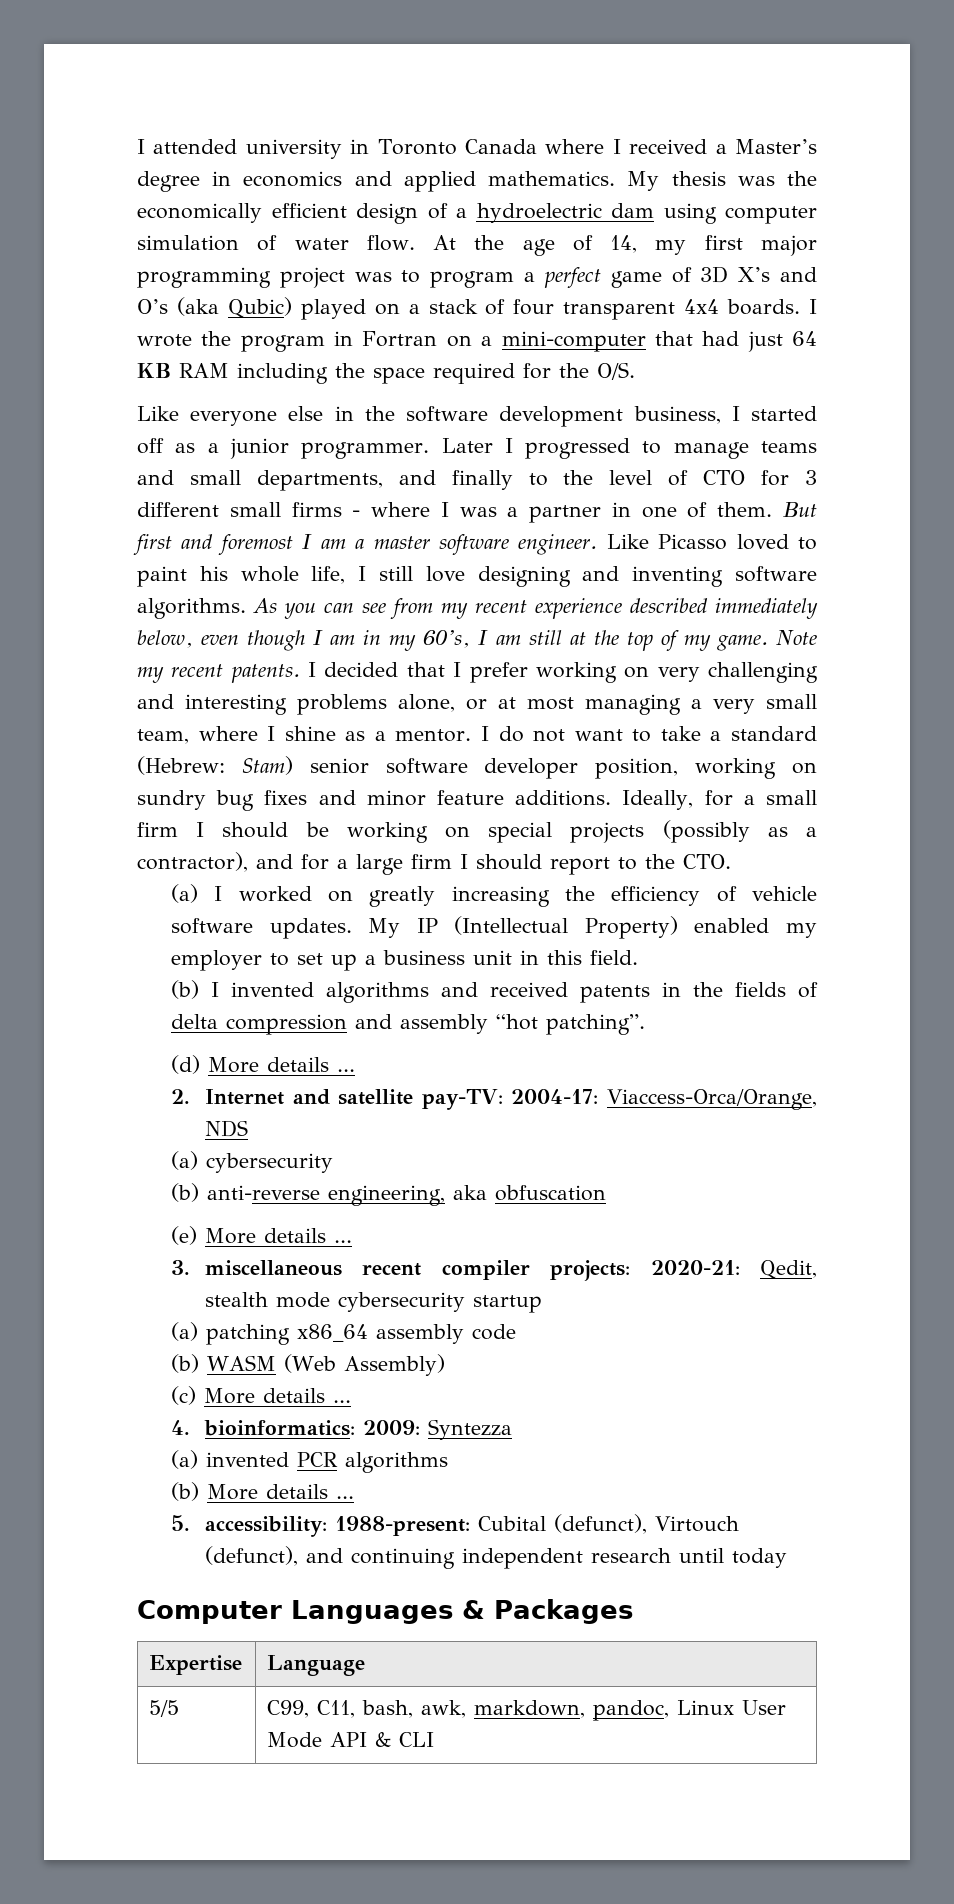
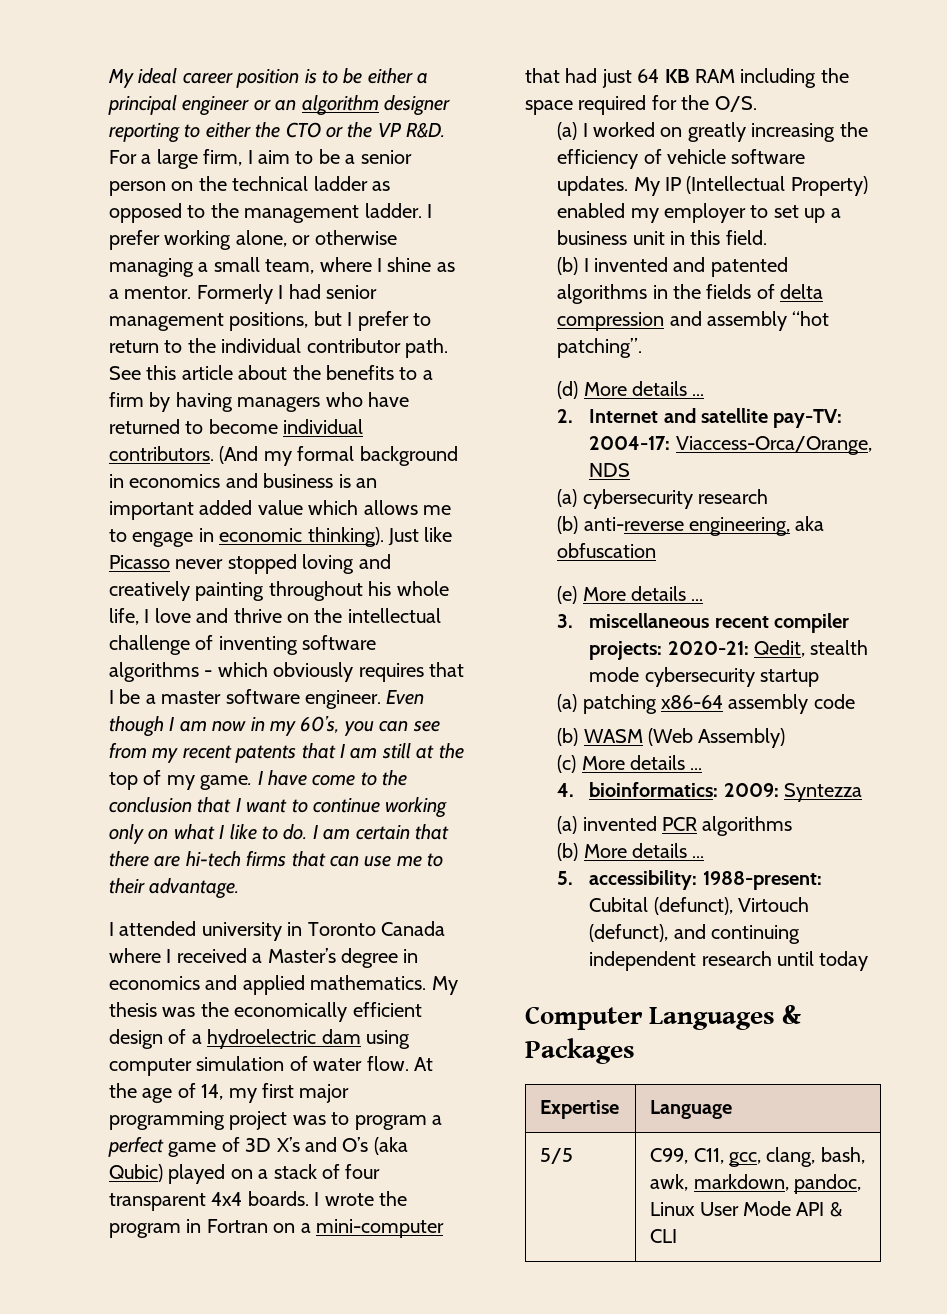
+ My ideal career position is to be either a principal engineer or an algorithm designer reporting to either the CTO or the VP R&D. For a large firm, I aim to be a senior person on the technical ladder as opposed to the management ladder. I prefer working alone, or otherwise managing a small team, where I shine as a mentor. Formerly I had senior management positions, but I prefer to return to the individual contributor path. See this article about the benefits to a firm by having managers who have returned to become individual contributors. (And my formal background in economics and business is an important added value which allows me to engage in economic thinking). Just like Picasso never stopped loving and creatively painting throughout his whole life, I love and thrive on the intellectual challenge of inventing software algorithms - which obviously requires that I be a master software engineer. Even though I am now in my 60’s, you can see from my recent patents that I am still at the top of my game. I have come to the conclusion that I want to continue working only on what I like to do. I am certain that there are hi-tech firms that can use me to their advantage.
- Like everyone else in the software development business, I started off as a junior programmer. Later I progressed to manage teams and small departments, and finally to the level of CTO for 3 different small firms - where I was a partner in one of them. But first and foremost I am a master software engineer. Like Picasso loved to paint his whole life, I still love designing and inventing software algorithms. As you can see from my recent experience described immediately below, even though I am in my 60’s, I am still at the top of my game. Note my recent patents. I decided that I prefer working on very challenging and interesting problems alone, or at most managing a very small team, where I shine as a mentor. I do not want to take a standard (Hebrew: Stam) senior software developer position, working on sundry bug fixes and minor feature additions. Ideally, for a small firm I should be working on special projects (possibly as a contractor), and for a large firm I should report to the CTO.
- (b) I invented algorithms and received patents in the fields of delta compression and assembly “hot patching”.
+ (b) I invented and patented algorithms in the fields of delta compression and assembly “hot patching”.
- (a) cybersecurity
+ (a) cybersecurity research
- (a) patching x86_64 assembly code
+ (a) patching x86-64 assembly code
- 5/5 | C99, C11, bash, awk, markdown, pandoc, Linux User Mode API & CLI
+ 5/5 | C99, C11, gcc, clang, bash, awk, markdown, pandoc, Linux User Mode API & CLI

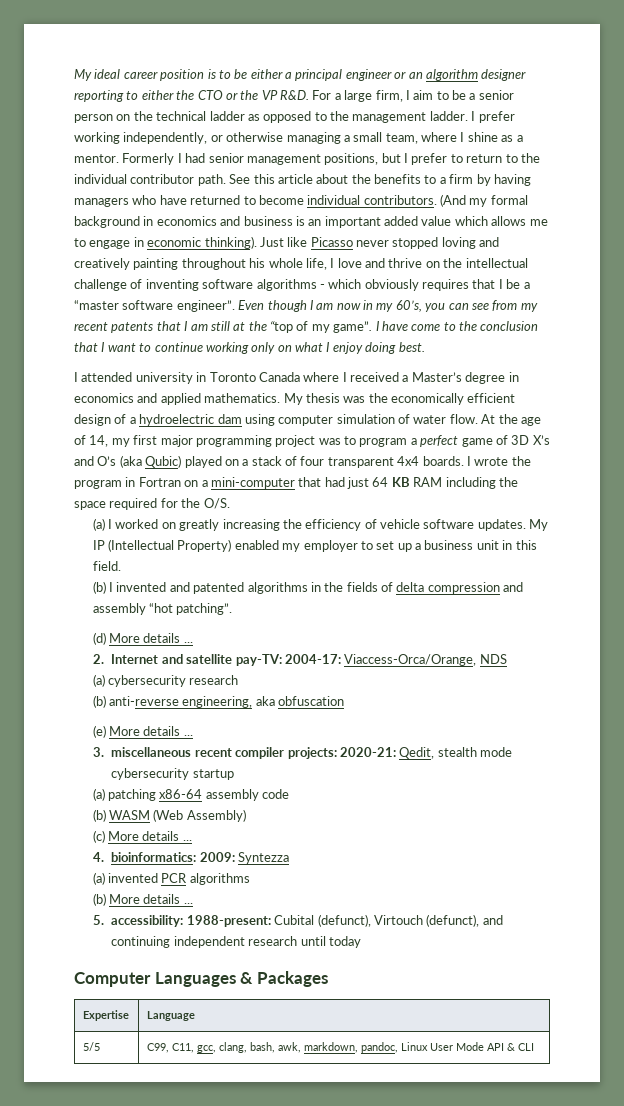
- I prefer working alone, or otherwise managing a small team, where I shine as a mentor.
+ I prefer working independently, or otherwise managing a small team, where I shine as a mentor.
- Just like Picasso never stopped loving and creatively painting throughout his whole life, I love and thrive on the intellectual challenge of inventing software algorithms - which obviously requires that I be a master software engineer.
+ Just like Picasso never stopped loving and creatively painting throughout his whole life, I love and thrive on the intellectual challenge of inventing software algorithms - which obviously requires that I be a “master software engineer”.
- Even though I am now in my 60’s, you can see from my recent patents that I am still at the top of my game.
+ Even though I am now in my 60’s, you can see from my recent patents that I am still at the “top of my game”.
- I have come to the conclusion that I want to continue working only on what I like to do. I am certain that there are hi-tech firms that can use me to their advantage.
+ I have come to the conclusion that I want to continue working only on what I enjoy doing best.

